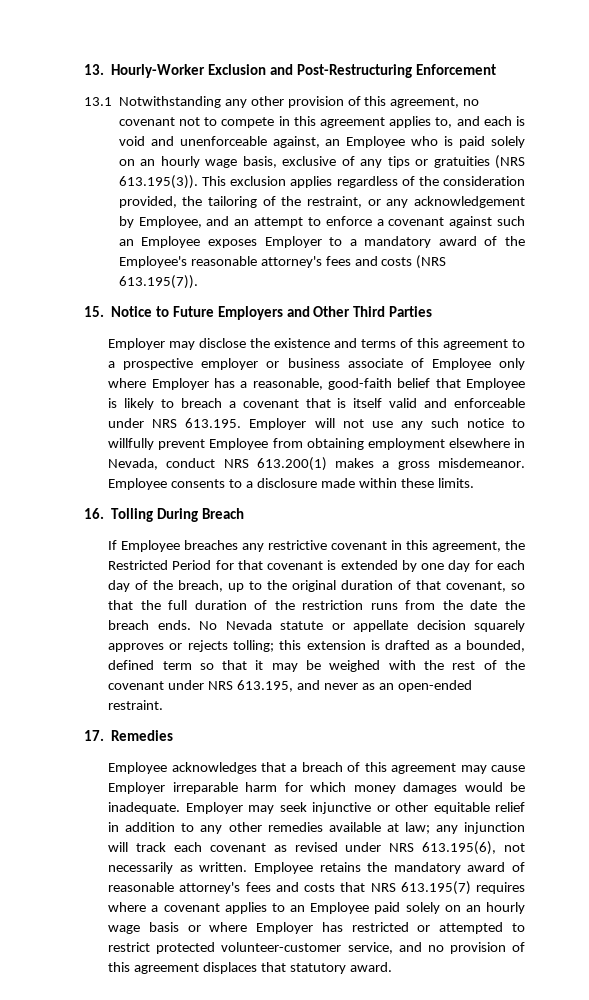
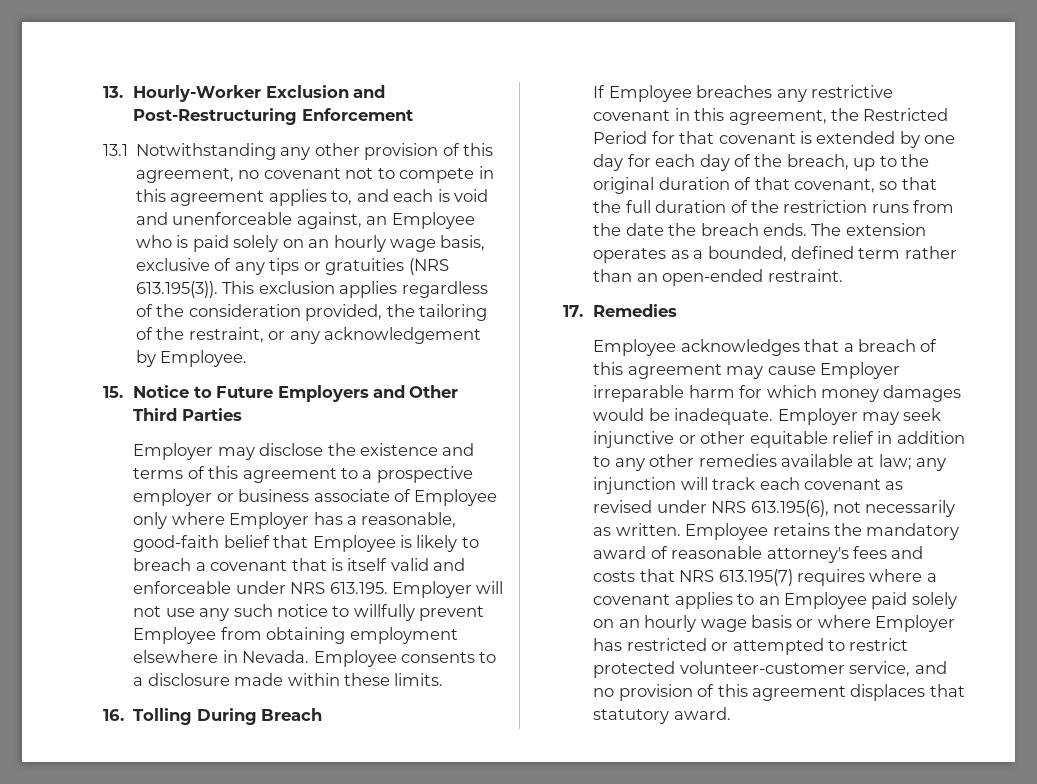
- 13.1 Notwithstanding any other provision of this agreement, no covenant not to compete in this agreement applies to, and each is void and unenforceable against, an Employee who is paid solely on an hourly wage basis, exclusive of any tips or gratuities (NRS 613.195(3)). This exclusion applies regardless of the consideration provided, the tailoring of the restraint, or any acknowledgement by Employee, and an attempt to enforce a covenant against such an Employee exposes Employer to a mandatory award of the Employee's reasonable attorney's fees and costs (NRS 613.195(7)).
+ 13.1 Notwithstanding any other provision of this agreement, no covenant not to compete in this agreement applies to, and each is void and unenforceable against, an Employee who is paid solely on an hourly wage basis, exclusive of any tips or gratuities (NRS 613.195(3)). This exclusion applies regardless of the consideration provided, the tailoring of the restraint, or any acknowledgement by Employee.
- Employer may disclose the existence and terms of this agreement to a prospective employer or business associate of Employee only where Employer has a reasonable, good-faith belief that Employee is likely to breach a covenant that is itself valid and enforceable under NRS 613.195. Employer will not use any such notice to willfully prevent Employee from obtaining employment elsewhere in Nevada, conduct NRS 613.200(1) makes a gross misdemeanor.
+ Employer may disclose the existence and terms of this agreement to a prospective employer or business associate of Employee only where Employer has a reasonable, good-faith belief that Employee is likely to breach a covenant that is itself valid and enforceable under NRS 613.195. Employer will not use any such notice to willfully prevent Employee from obtaining employment elsewhere in Nevada.
- No Nevada statute or appellate decision squarely approves or rejects tolling; this extension is drafted as a bounded, defined term so that it may be weighed with the rest of the covenant under NRS 613.195, and never as an open-ended restraint.
+ The extension operates as a bounded, defined term rather than an open-ended restraint.

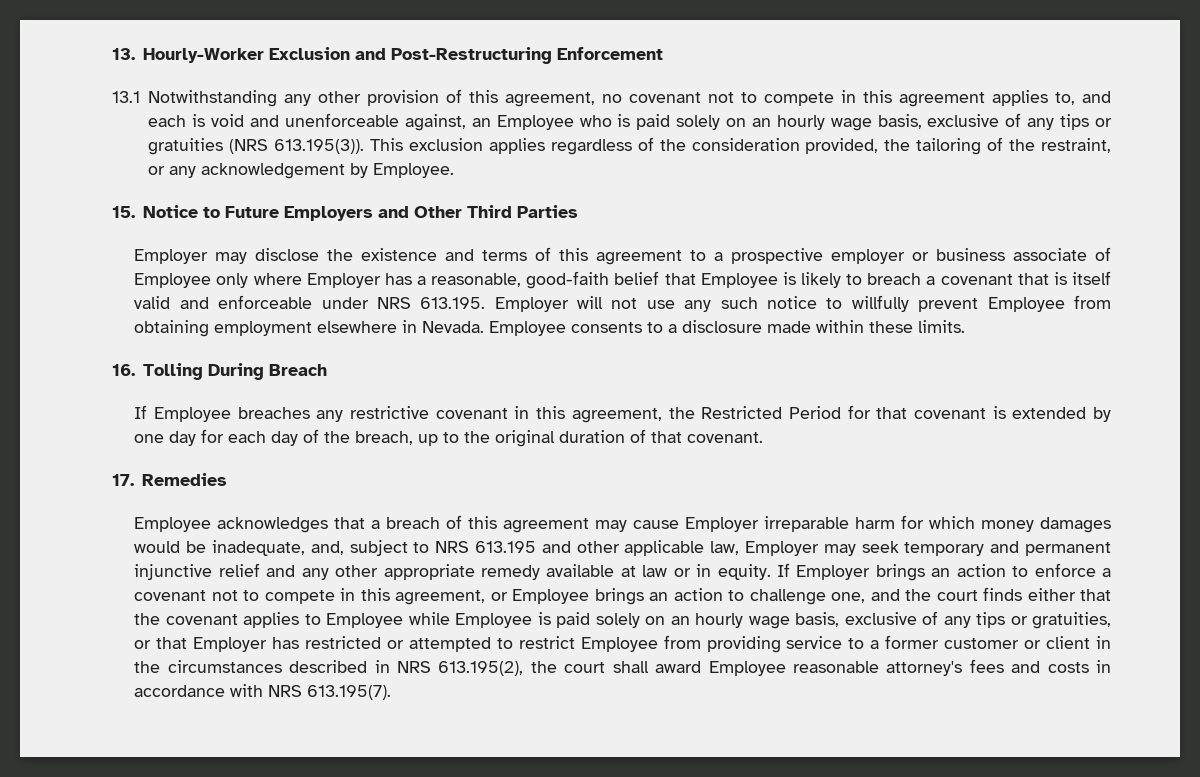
- If Employee breaches any restrictive covenant in this agreement, the Restricted Period for that covenant is extended by one day for each day of the breach, up to the original duration of that covenant, so that the full duration of the restriction runs from the date the breach ends. The extension operates as a bounded, defined term rather than an open-ended restraint.
+ If Employee breaches any restrictive covenant in this agreement, the Restricted Period for that covenant is extended by one day for each day of the breach, up to the original duration of that covenant.
- Employee acknowledges that a breach of this agreement may cause Employer irreparable harm for which money damages would be inadequate. Employer may seek injunctive or other equitable relief in addition to any other remedies available at law; any injunction will track each covenant as revised under NRS 613.195(6), not necessarily as written. Employee retains the mandatory award of reasonable attorney's fees and costs that NRS 613.195(7) requires where a covenant applies to an Employee paid solely on an hourly wage basis or where Employer has restricted or attempted to restrict protected volunteer-customer service, and no provision of this agreement displaces that statutory award.
+ Employee acknowledges that a breach of this agreement may cause Employer irreparable harm for which money damages would be inadequate, and, subject to NRS 613.195 and other applicable law, Employer may seek temporary and permanent injunctive relief and any other appropriate remedy available at law or in equity. If Employer brings an action to enforce a covenant not to compete in this agreement, or Employee brings an action to challenge one, and the court finds either that the covenant applies to Employee while Employee is paid solely on an hourly wage basis, exclusive of any tips or gratuities, or that Employer has restricted or attempted to restrict Employee from providing service to a former customer or client in the circumstances described in NRS 613.195(2), the court shall award Employee reasonable attorney's fees and costs in accordance with NRS 613.195(7).

